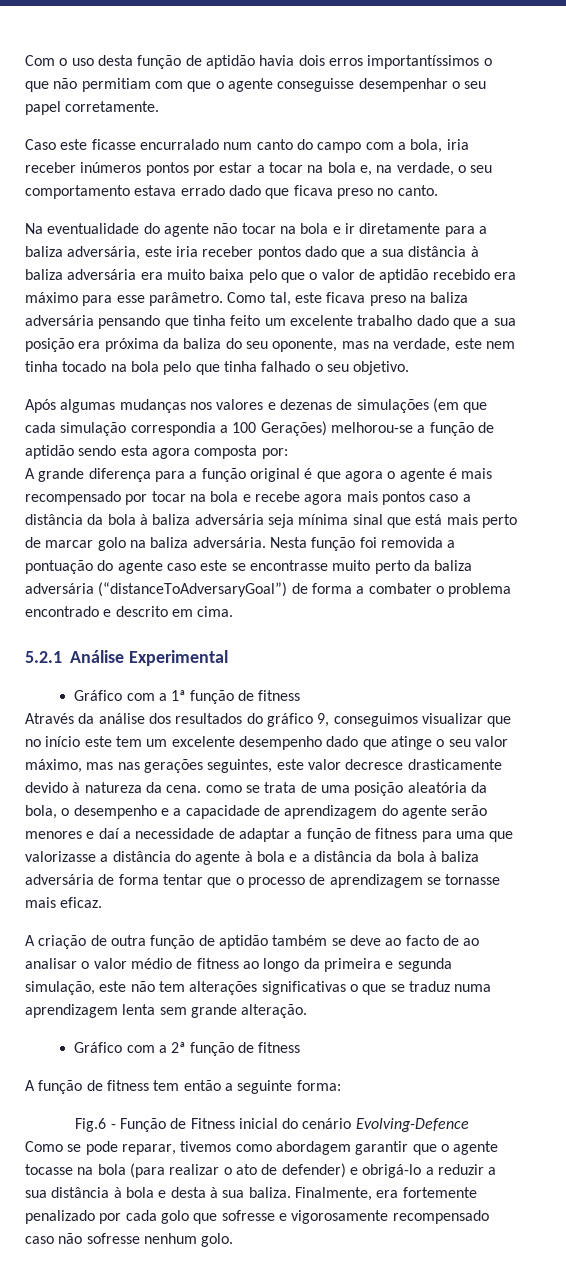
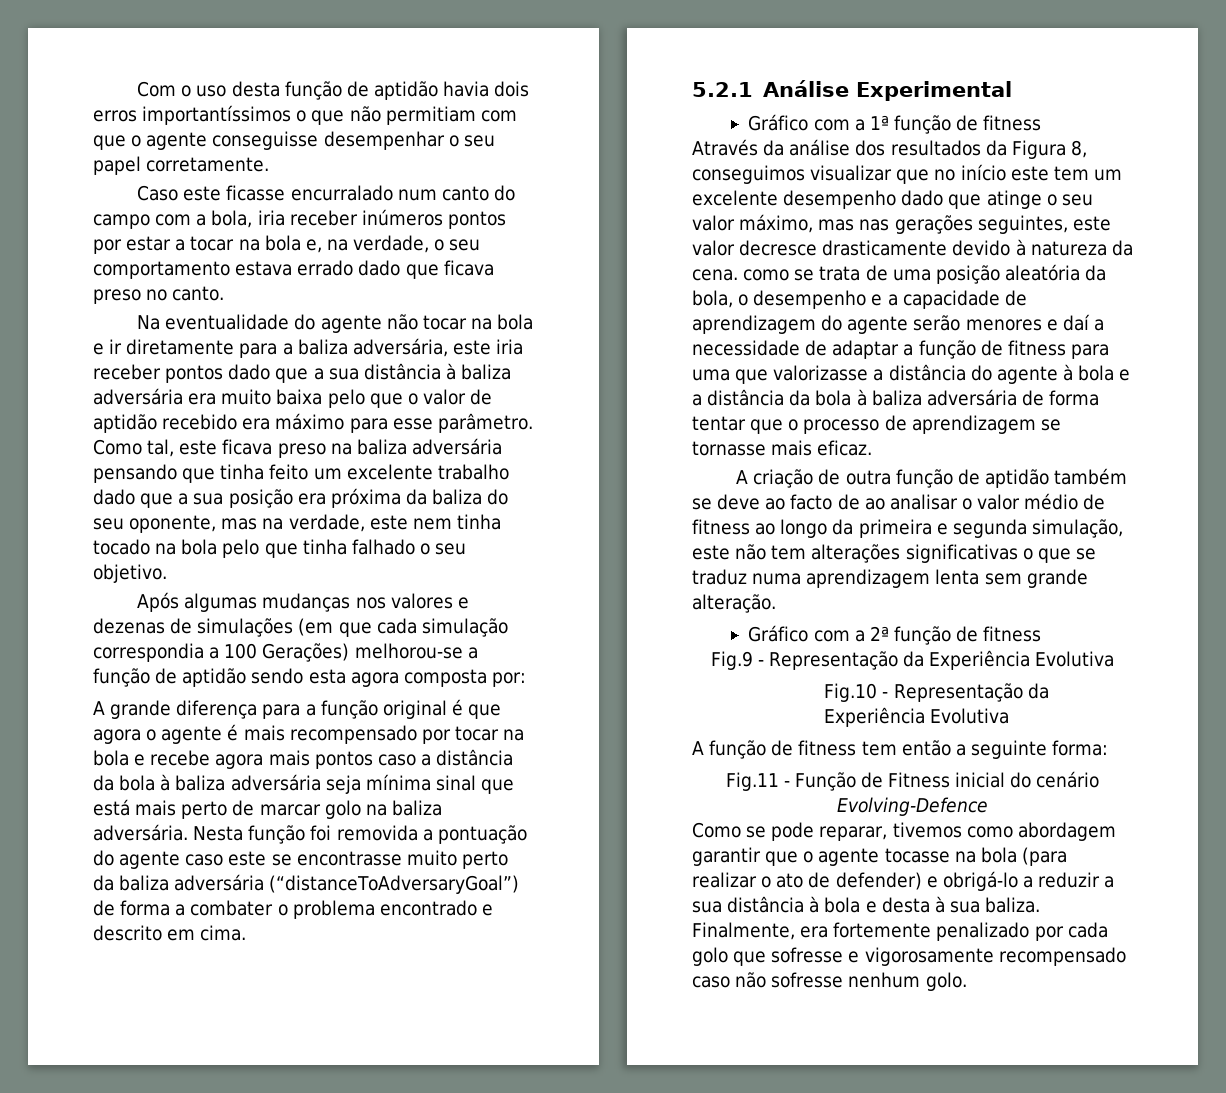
- Através da análise dos resultados do gráfico 9, conseguimos visualizar que no início este tem um excelente desempenho dado que atinge o seu valor máximo, mas nas gerações seguintes, este valor decresce drasticamente devido à natureza da cena. como se trata de uma posição aleatória da bola, o desempenho e a capacidade de aprendizagem do agente serão menores e daí a necessidade de adaptar a função de fitness para uma que valorizasse a distância do agente à bola e a distância da bola à baliza adversária de forma tentar que o processo de aprendizagem se tornasse mais eficaz.
+ Através da análise dos resultados da Figura 8, conseguimos visualizar que no início este tem um excelente desempenho dado que atinge o seu valor máximo, mas nas gerações seguintes, este valor decresce drasticamente devido à natureza da cena. como se trata de uma posição aleatória da bola, o desempenho e a capacidade de aprendizagem do agente serão menores e daí a necessidade de adaptar a função de fitness para uma que valorizasse a distância do agente à bola e a distância da bola à baliza adversária de forma tentar que o processo de aprendizagem se tornasse mais eficaz.
+ Fig.9 - Representação da Experiência Evolutiva
+ Fig.10 - Representação da Experiência Evolutiva
- Fig.6 - Função de Fitness inicial do cenário Evolving-Defence
+ Fig.11 - Função de Fitness inicial do cenário Evolving-Defence

